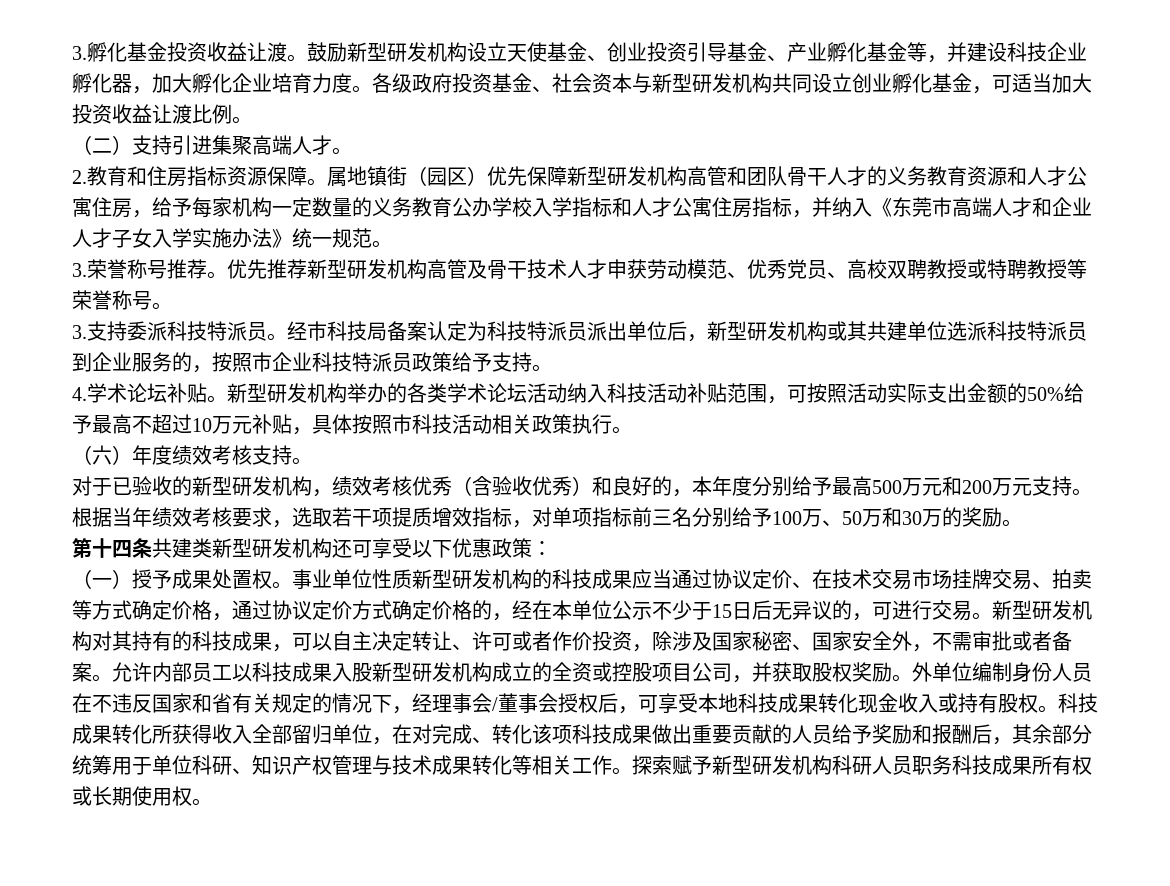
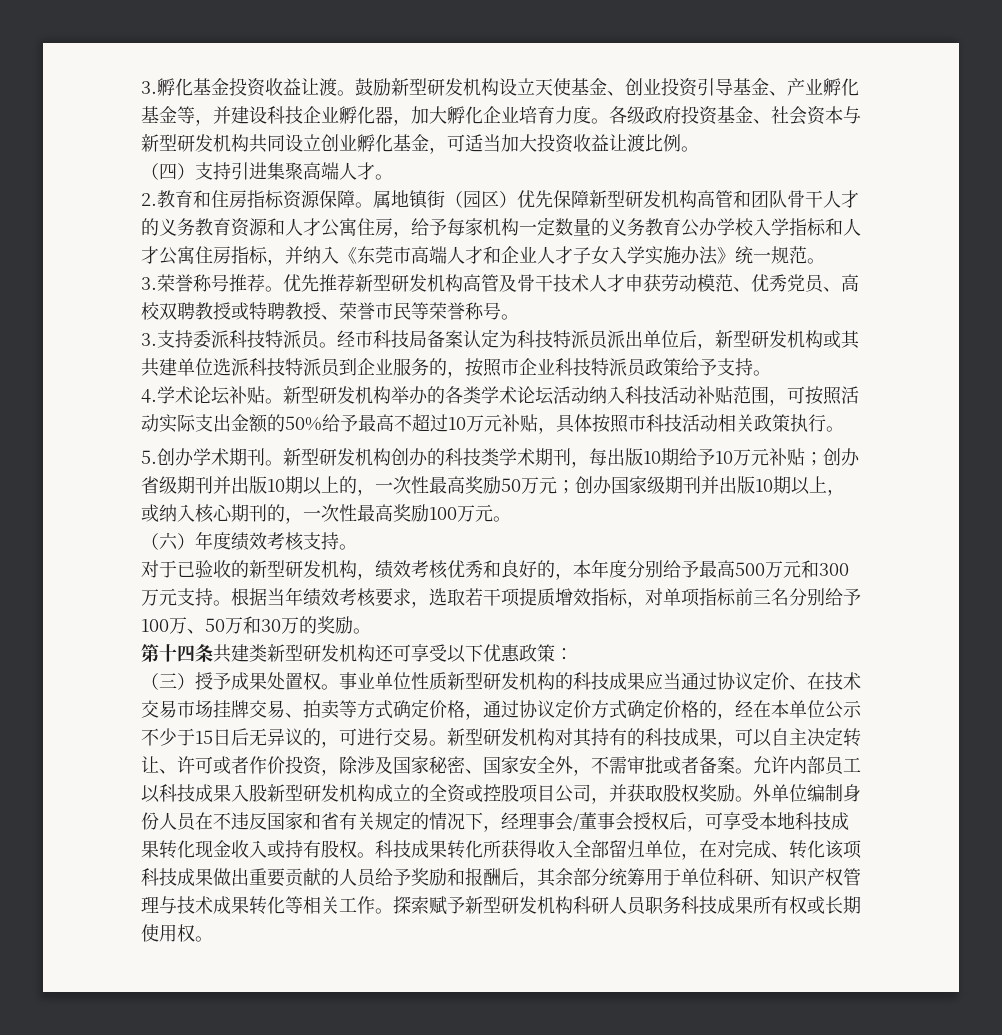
- （二）支持引进集聚高端人才。
+ （四）支持引进集聚高端人才。
- 优先推荐新型研发机构高管及骨干技术人才申获劳动模范、优秀党员、高校双聘教授或特聘教授等荣誉称号。
+ 优先推荐新型研发机构高管及骨干技术人才申获劳动模范、优秀党员、高校双聘教授或特聘教授、荣誉市民等荣誉称号。
+ 5.创办学术期刊。新型研发机构创办的科技类学术期刊，每出版10期给予10万元补贴；创办省级期刊并出版10期以上的，一次性最高奖励50万元；创办国家级期刊并出版10期以上，或纳入核心期刊的，一次性最高奖励100万元。
- 对于已验收的新型研发机构，绩效考核优秀（含验收优秀）和良好的，本年度分别给予最高500万元和200万元支持。
+ 对于已验收的新型研发机构，绩效考核优秀和良好的，本年度分别给予最高500万元和300万元支持。
- （一）授予成果处置权。
+ （三）授予成果处置权。

